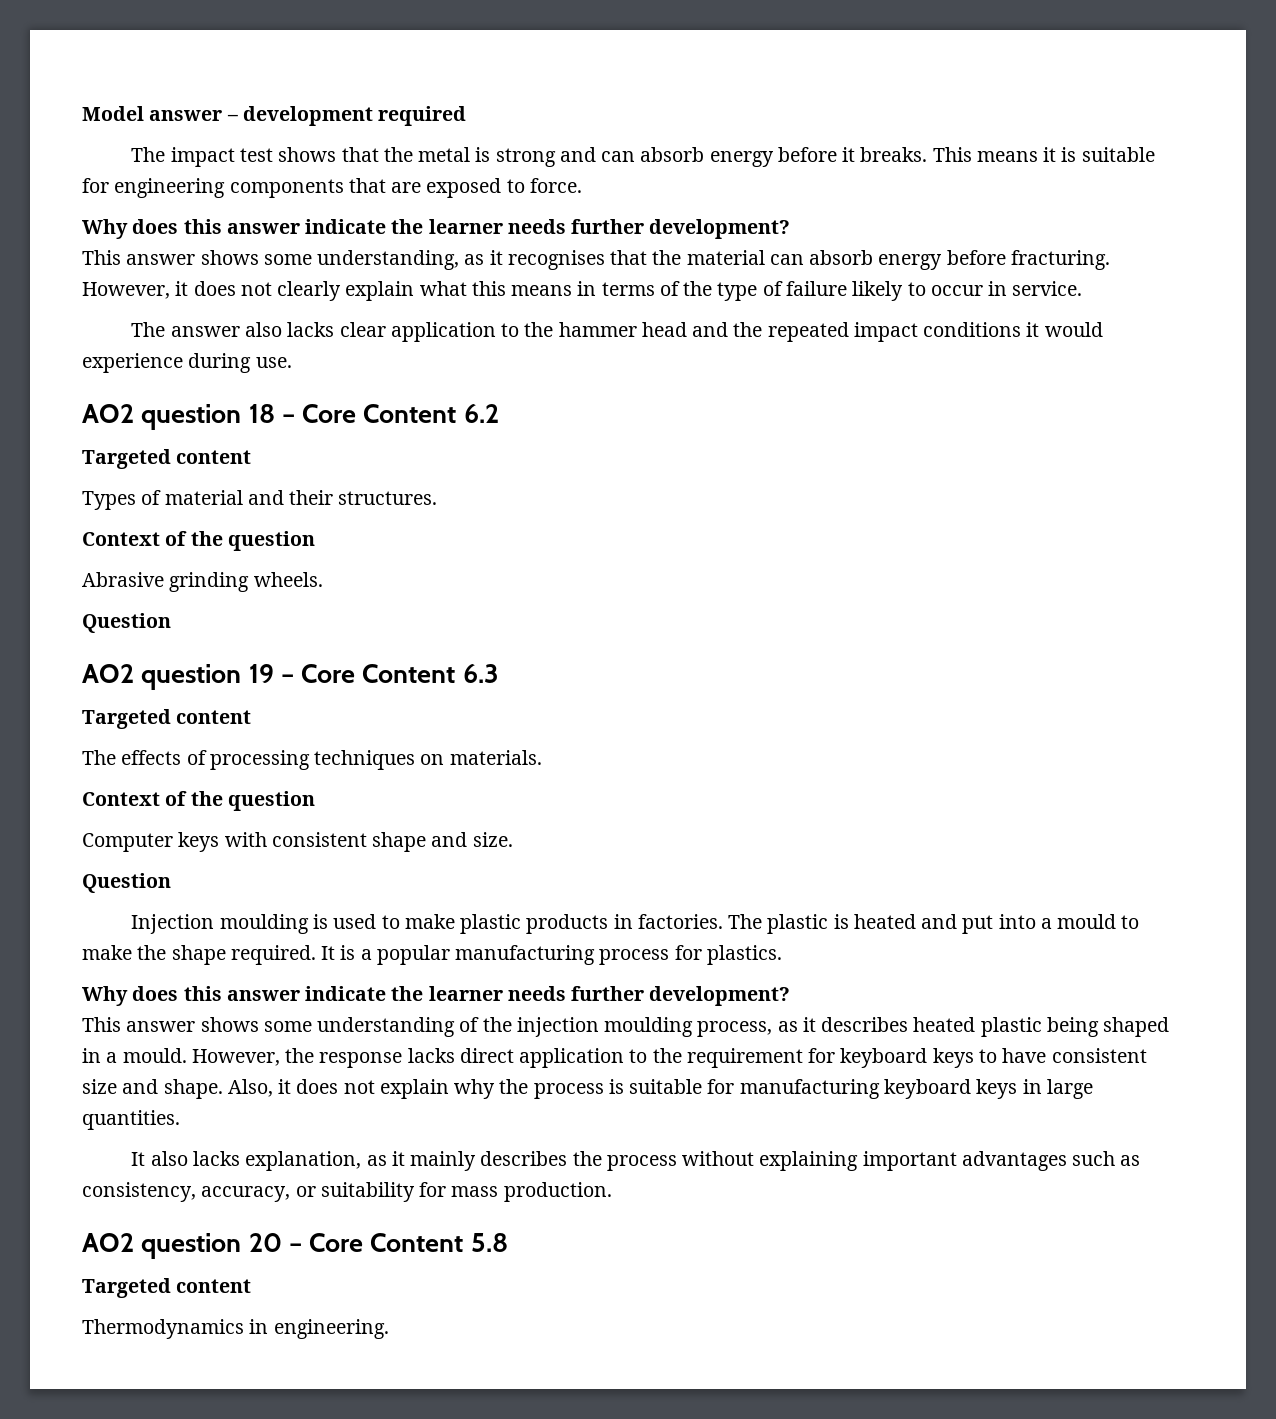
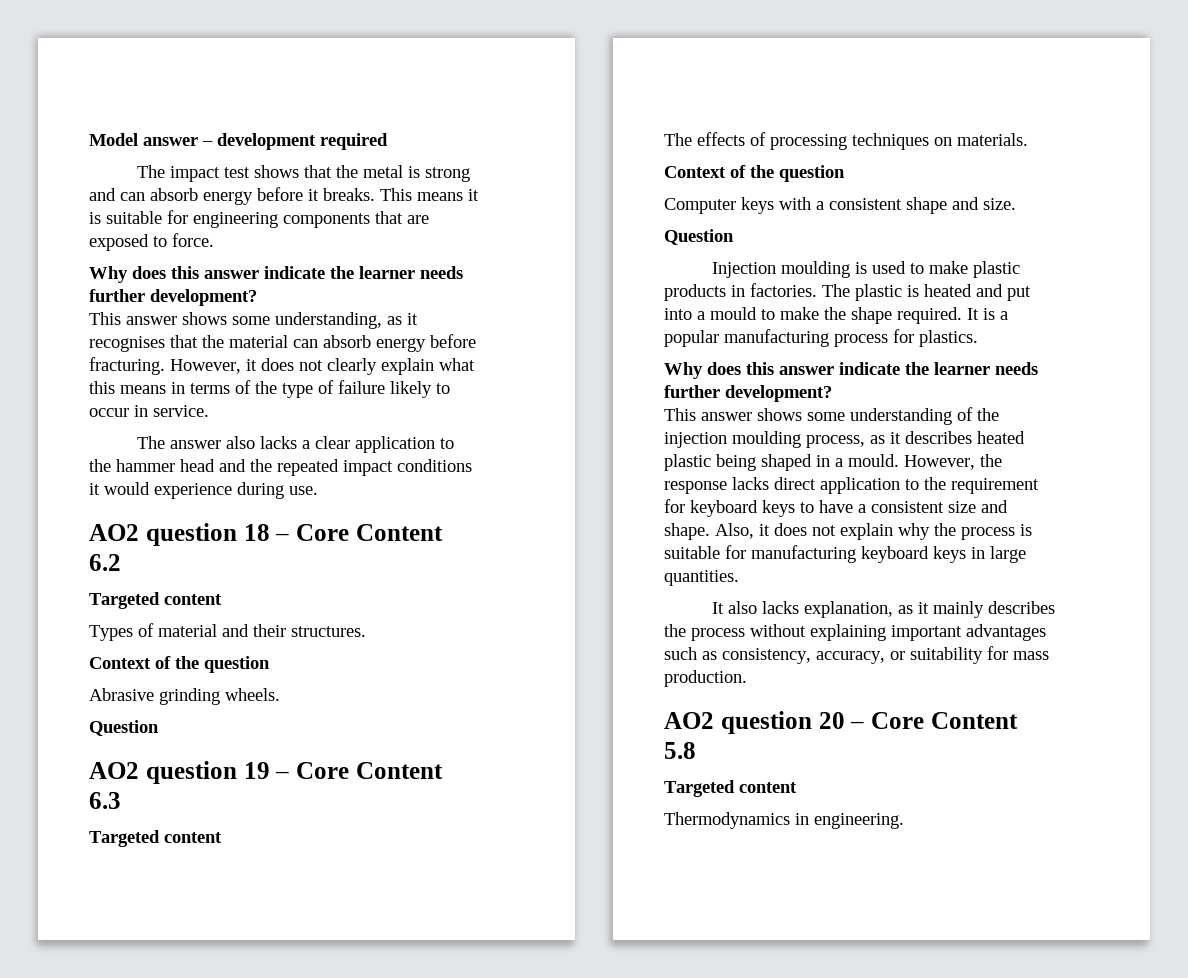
- The answer also lacks clear application to the hammer head and the repeated impact conditions it would experience during use.
+ The answer also lacks a clear application to the hammer head and the repeated impact conditions it would experience during use.
- Computer keys with consistent shape and size.
+ Computer keys with a consistent shape and size.
- However, the response lacks direct application to the requirement for keyboard keys to have consistent size and shape.
+ However, the response lacks direct application to the requirement for keyboard keys to have a consistent size and shape.

